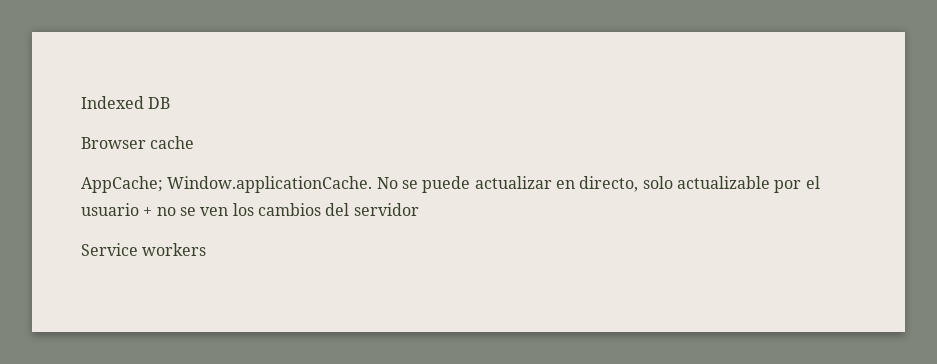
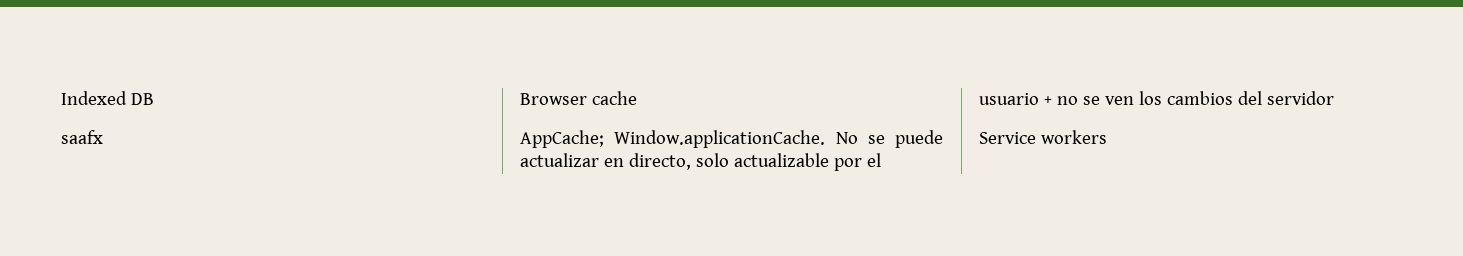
+ saafx

